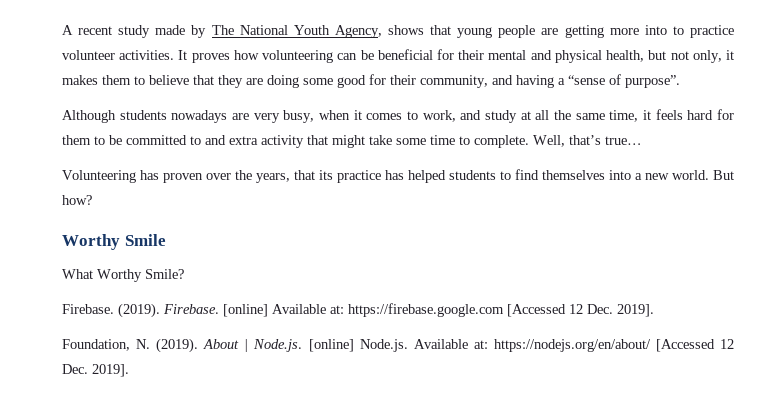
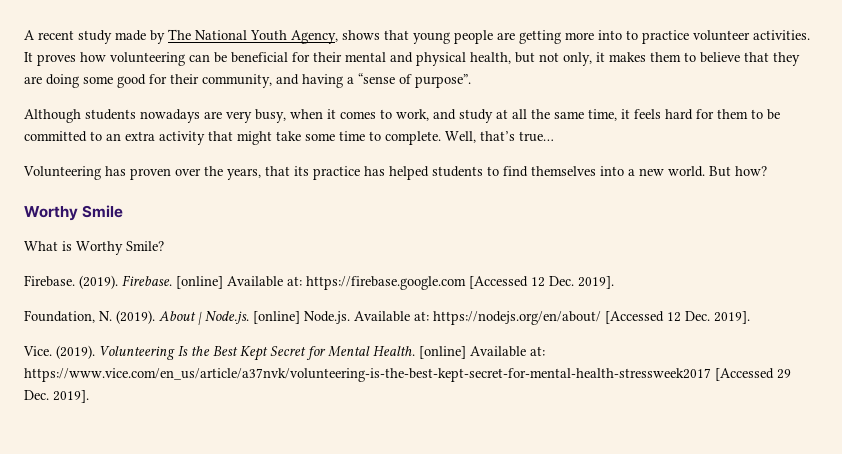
- Although students nowadays are very busy, when it comes to work, and study at all the same time, it feels hard for them to be committed to and extra activity that might take some time to complete.
+ Although students nowadays are very busy, when it comes to work, and study at all the same time, it feels hard for them to be committed to an extra activity that might take some time to complete.
- What Worthy Smile?
+ What is Worthy Smile?
+ Vice. (2019). Volunteering Is the Best Kept Secret for Mental Health. [online] Available at: https://www.vice.com/en_us/article/a37nvk/volunteering-is-the-best-kept-secret-for-mental-health-stressweek2017 [Accessed 29 Dec. 2019].

